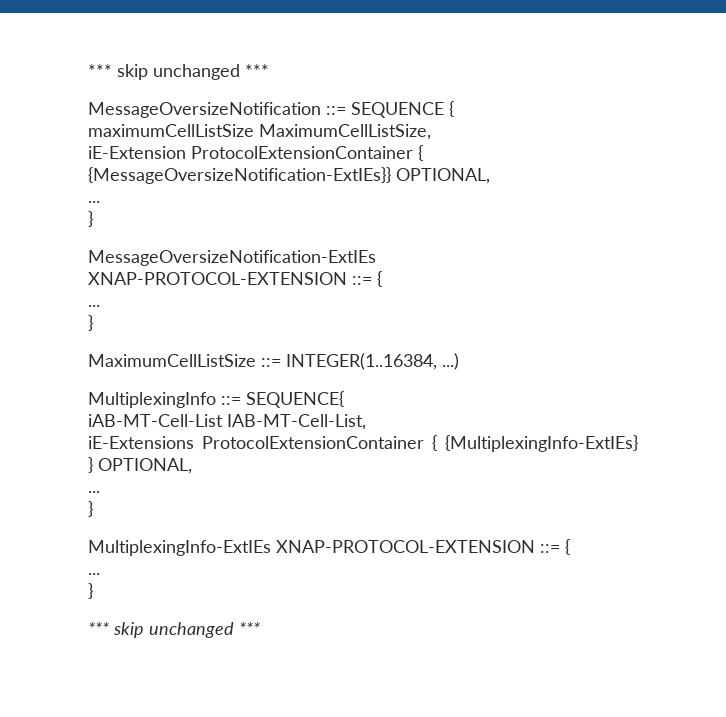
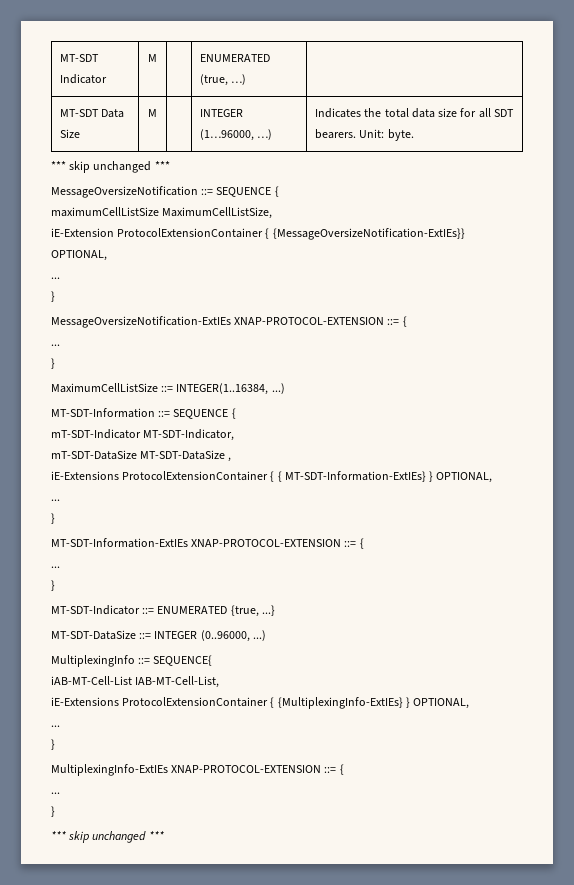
+ MT-SDT Indicator | M | | ENUMERATED (true, …) |
+ MT-SDT Data Size | M | | INTEGER (1…96000, …) | Indicates the total data size for all SDT bearers. Unit: byte.
+ MT-SDT-Information ::= SEQUENCE {
+ mT-SDT-Indicator MT-SDT-Indicator,
+ mT-SDT-DataSize MT-SDT-DataSize ,
+ iE-Extensions ProtocolExtensionContainer { { MT-SDT-Information-ExtIEs} } OPTIONAL,
+ ...
+ }
+ MT-SDT-Information-ExtIEs XNAP-PROTOCOL-EXTENSION ::= {
+ ...
+ }
+ MT-SDT-Indicator ::= ENUMERATED {true, ...}
+ MT-SDT-DataSize ::= INTEGER (0..96000, ...)

